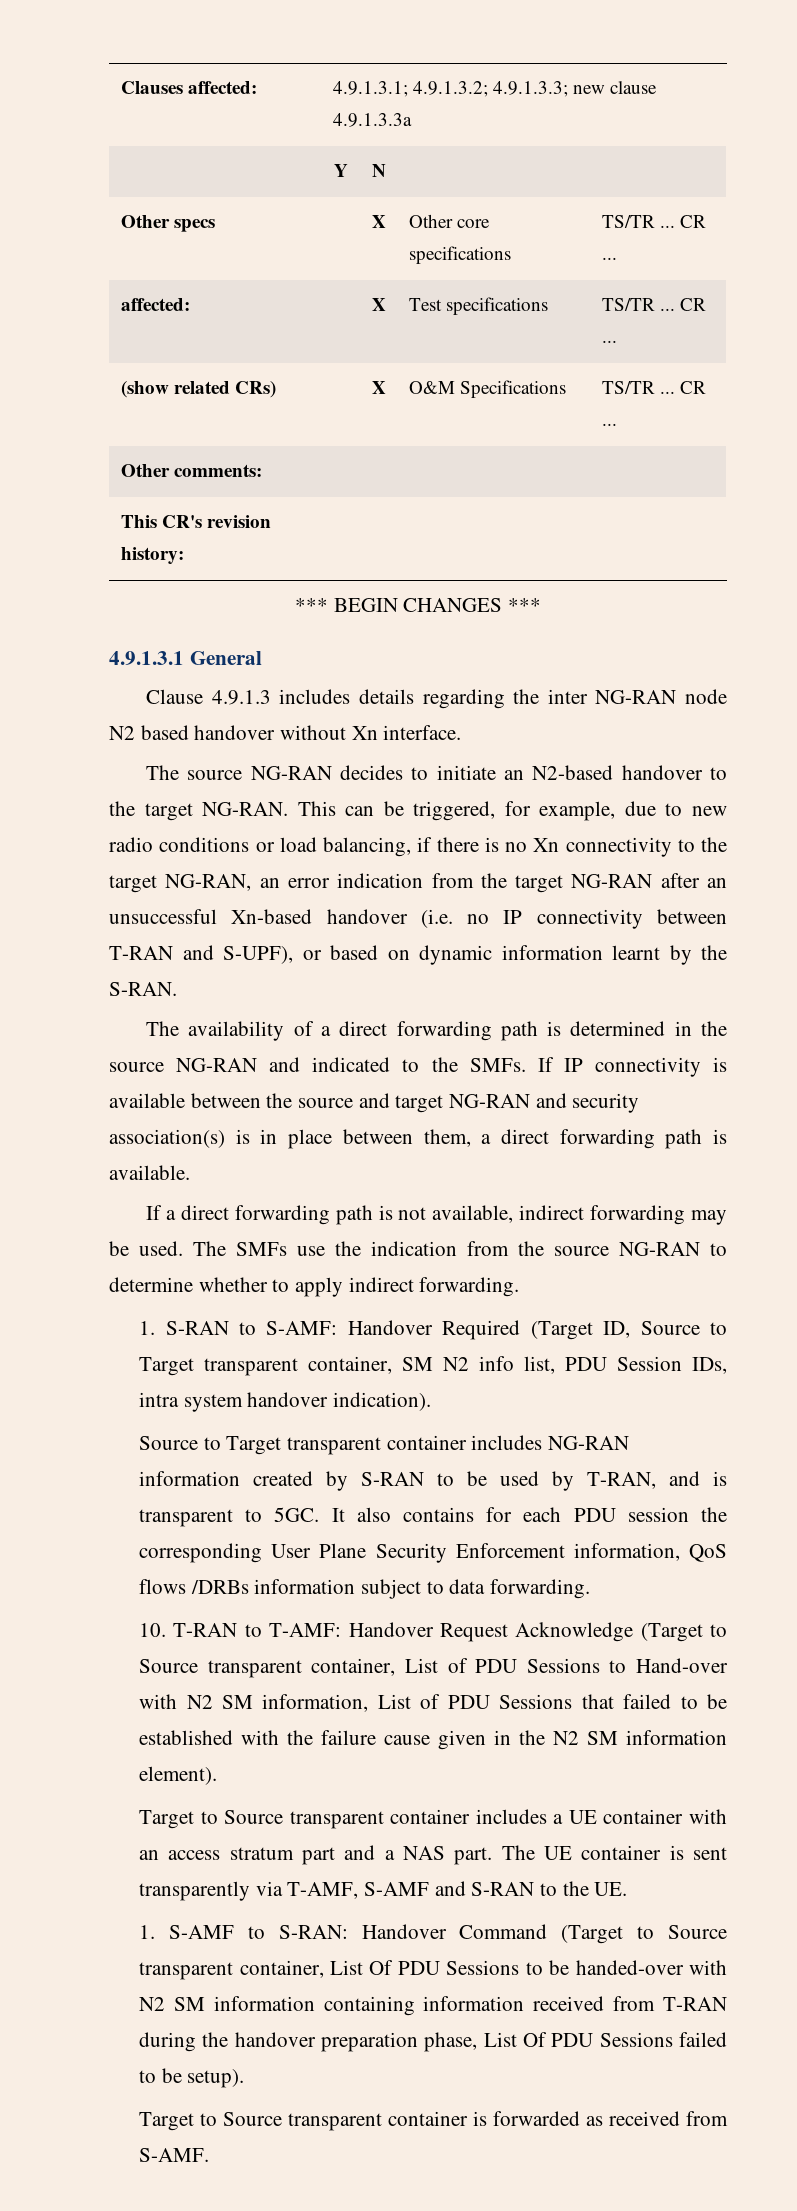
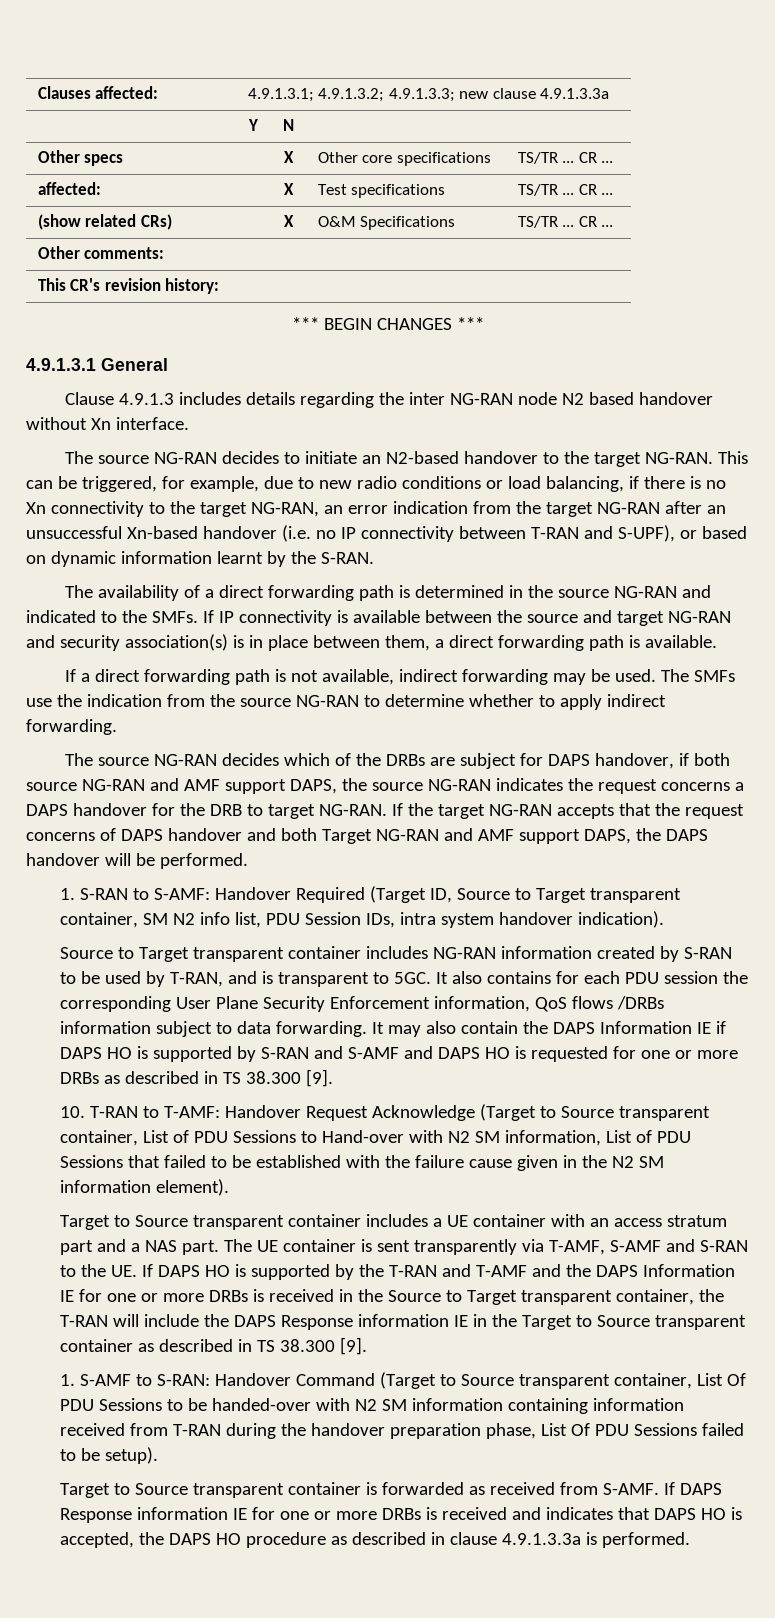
+ The source NG-RAN decides which of the DRBs are subject for DAPS handover, if both source NG-RAN and AMF support DAPS, the source NG-RAN indicates the request concerns a DAPS handover for the DRB to target NG-RAN. If the target NG-RAN accepts that the request concerns of DAPS handover and both Target NG-RAN and AMF support DAPS, the DAPS handover will be performed.
+ It may also contain the DAPS Information IE if DAPS HO is supported by S-RAN and S-AMF and DAPS HO is requested for one or more DRBs as described in TS 38.300 [9].
- The UE container is sent transparently via T-AMF, S-AMF and S-RAN to the UE.
+ The UE container is sent transparently via T-AMF, S-AMF and S-RAN to the UE. If DAPS HO is supported by the T-RAN and T-AMF and the DAPS Information IE for one or more DRBs is received in the Source to Target transparent container, the T-RAN will include the DAPS Response information IE in the Target to Source transparent container as described in TS 38.300 [9].
+ If DAPS Response information IE for one or more DRBs is received and indicates that DAPS HO is accepted, the DAPS HO procedure as described in clause 4.9.1.3.3a is performed.

